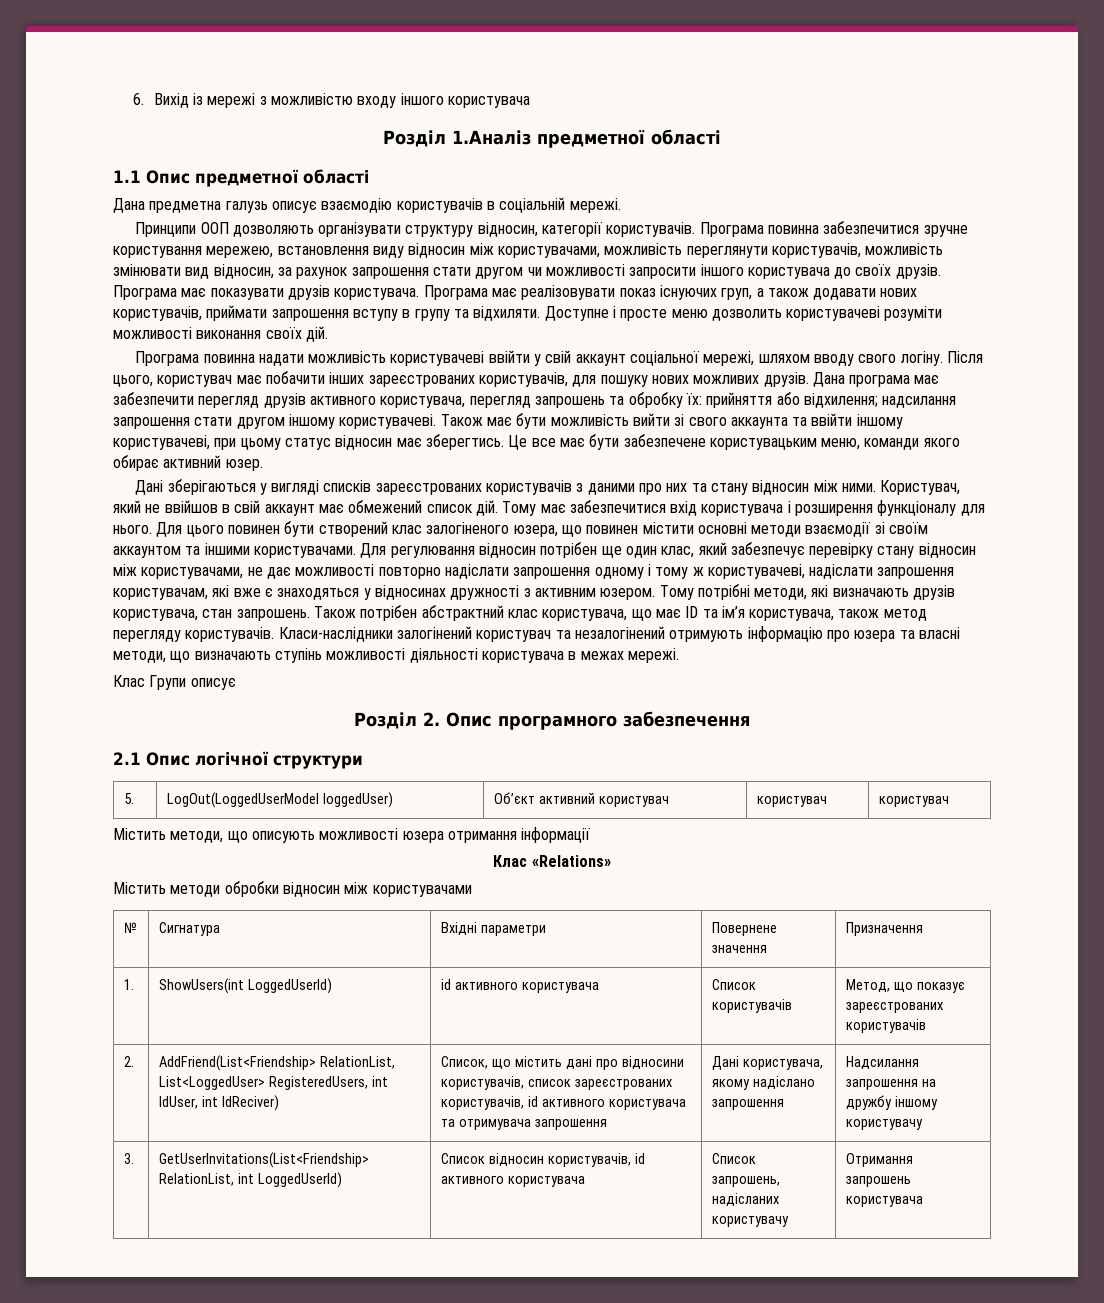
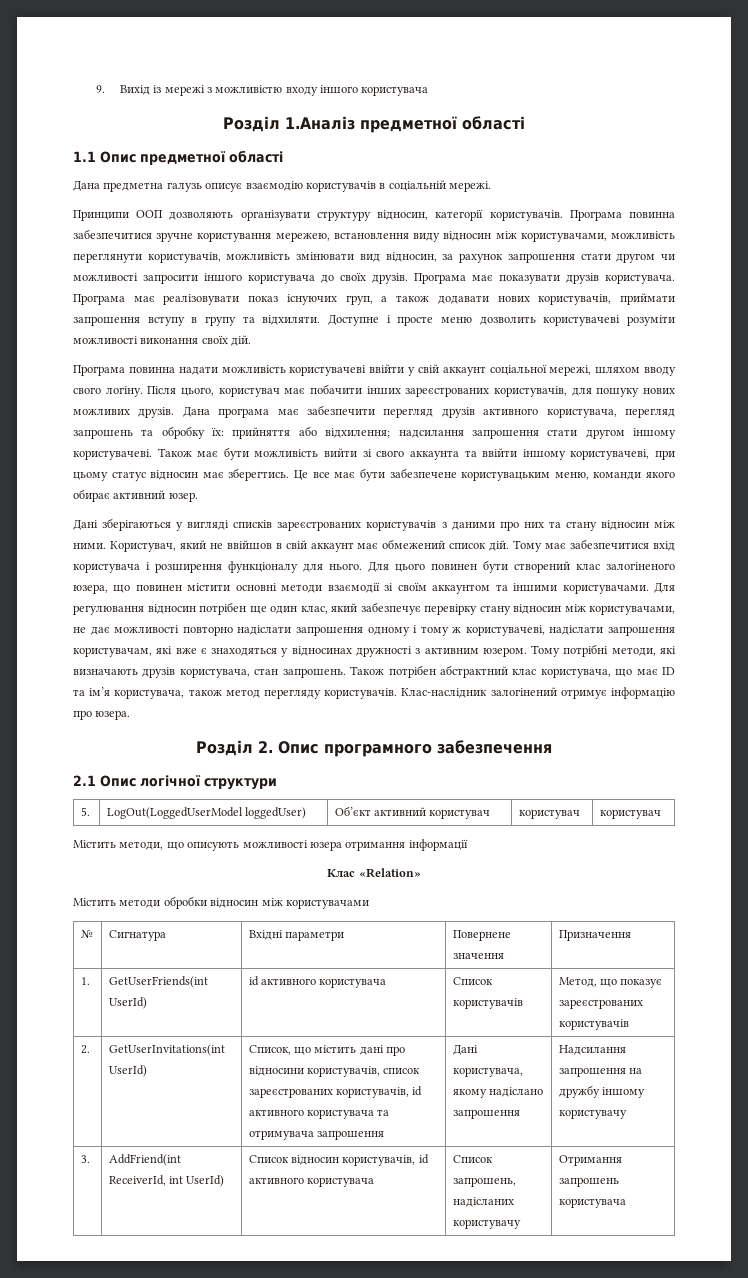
- 6. Вихід із мережі з можливістю входу іншого користувача
+ 9. Вихід із мережі з можливістю входу іншого користувача
- Класи-наслідники залогінений користувач та незалогінений отримують інформацію про юзера та власні методи, що визначають ступінь можливості діяльності користувача в межах мережі.
- Клас Групи описує
+ Клас-наслідник залогінений отримує інформацію про юзера.
- Клас «Relations»
+ Клас «Relation»
- 1. | ShowUsers(int LoggedUserId) | id активного користувача | Список користувачів | Метод, що показує зареєстрованих користувачів
+ 1. | GetUserFriends(int UserId) | id активного користувача | Список користувачів | Метод, що показує зареєстрованих користувачів
- 2. | AddFriend(List<Friendship> RelationList, List<LoggedUser> RegisteredUsers, int IdUser, int IdReciver) | Список, що містить дані про відносини користувачів, список зареєстрованих користувачів, id активного користувача та отримувача запрошення | Дані користувача, якому надіслано запрошення | Надсилання запрошення на дружбу іншому користувачу
+ 2. | GetUserInvitations(int UserId) | Список, що містить дані про відносини користувачів, список зареєстрованих користувачів, id активного користувача та отримувача запрошення | Дані користувача, якому надіслано запрошення | Надсилання запрошення на дружбу іншому користувачу
- 3. | GetUserInvitations(List<Friendship> RelationList, int LoggedUserId) | Список відносин користувачів, id активного користувача | Список запрошень, надісланих користувачу | Отримання запрошень користувача
+ 3. | AddFriend(int ReceiverId, int UserId) | Список відносин користувачів, id активного користувача | Список запрошень, надісланих користувачу | Отримання запрошень користувача

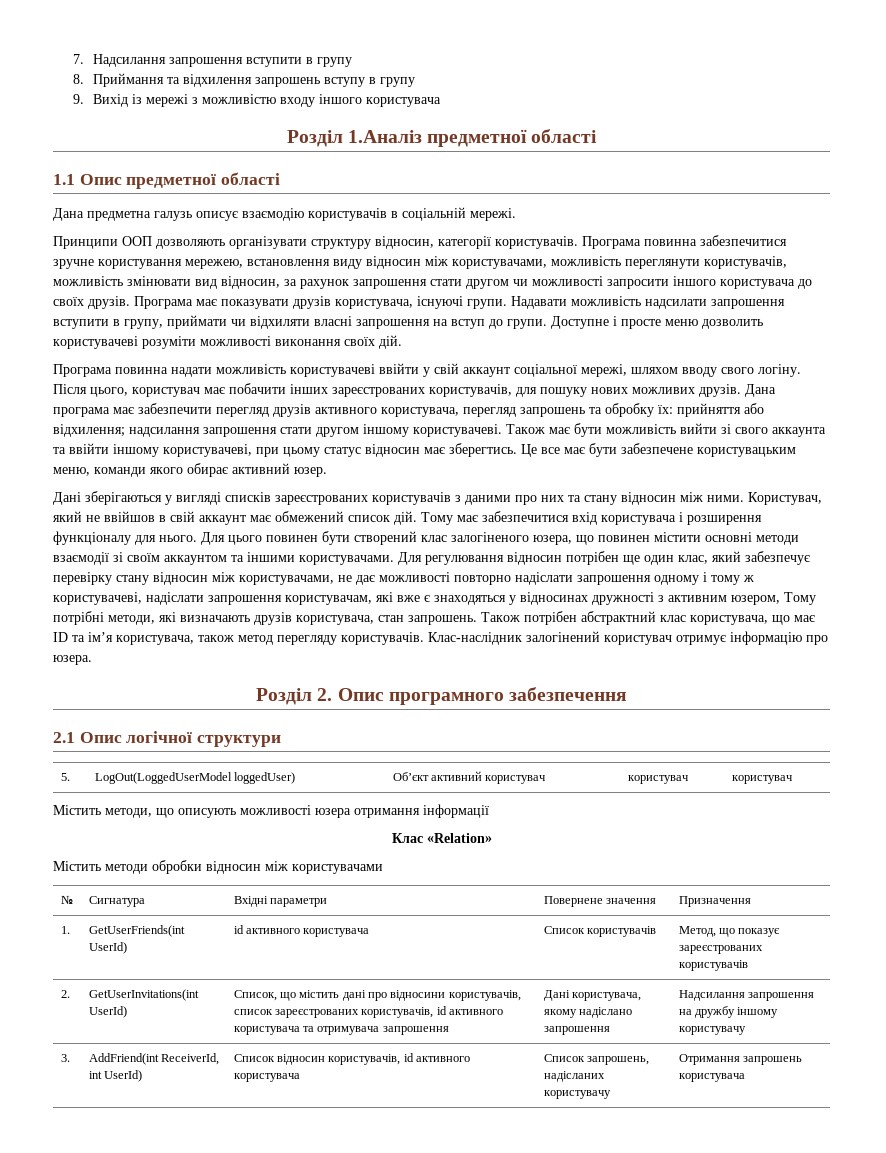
+ 7. Надсилання запрошення вступити в групу
+ 8. Приймання та відхилення запрошень вступу в групу
- Програма має показувати друзів користувача. Програма має реалізовувати показ існуючих груп, а також додавати нових користувачів, приймати запрошення вступу в групу та відхиляти.
+ Програма має показувати друзів користувача, існуючі групи. Надавати можливість надсилати запрошення вступити в групу, приймати чи відхиляти власні запрошення на вступ до групи.
- Для регулювання відносин потрібен ще один клас, який забезпечує перевірку стану відносин між користувачами, не дає можливості повторно надіслати запрошення одному і тому ж користувачеві, надіслати запрошення користувачам, які вже є знаходяться у відносинах дружності з активним юзером. Тому потрібні методи, які визначають друзів користувача, стан запрошень.
+ Для регулювання відносин потрібен ще один клас, який забезпечує перевірку стану відносин між користувачами, не дає можливості повторно надіслати запрошення одному і тому ж користувачеві, надіслати запрошення користувачам, які вже є знаходяться у відносинах дружності з активним юзером, Тому потрібні методи, які визначають друзів користувача, стан запрошень.
- Клас-наслідник залогінений отримує інформацію про юзера.
+ Клас-наслідник залогінений користувач отримує інформацію про юзера.

